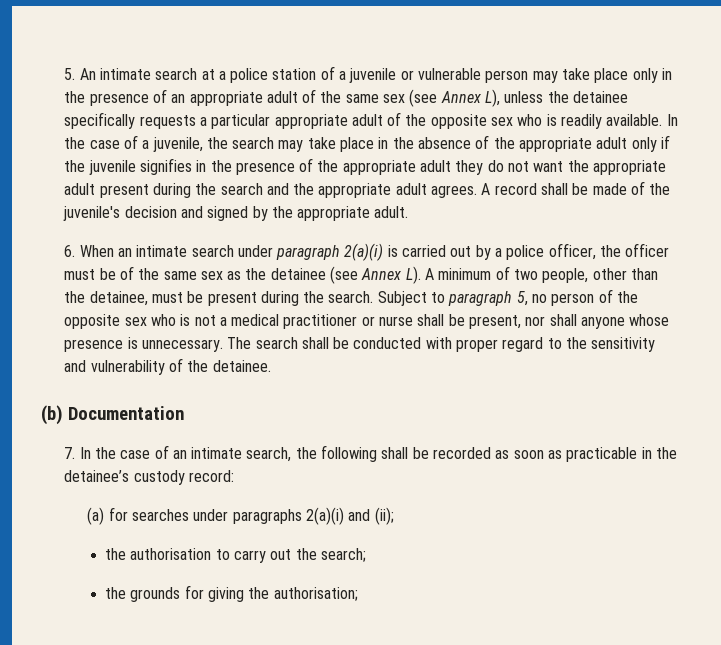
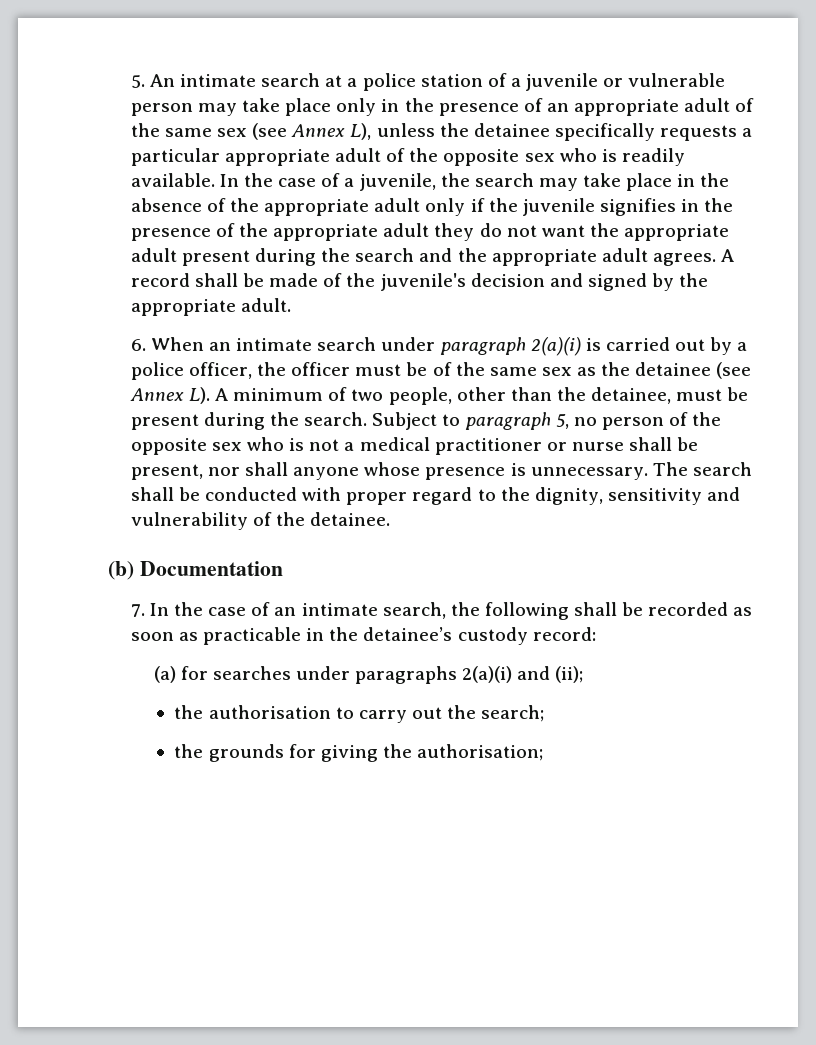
- The search shall be conducted with proper regard to the sensitivity and vulnerability of the detainee.
+ The search shall be conducted with proper regard to the dignity, sensitivity and vulnerability of the detainee.

